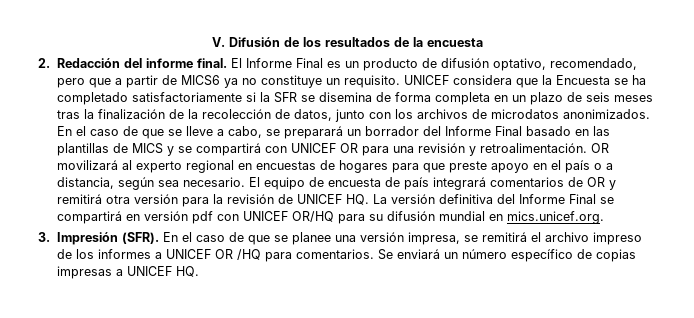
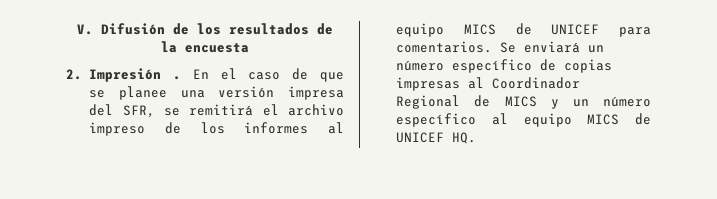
- 2. Redacción del informe final. El Informe Final es un producto de difusión optativo, recomendado, pero que a partir de MICS6 ya no constituye un requisito. UNICEF considera que la Encuesta se ha completado satisfactoriamente si la SFR se disemina de forma completa en un plazo de seis meses tras la finalización de la recolección de datos, junto con los archivos de microdatos anonimizados. En el caso de que se lleve a cabo, se preparará un borrador del Informe Final basado en las plantillas de MICS y se compartirá con UNICEF OR para una revisión y retroalimentación. OR movilizará al experto regional en encuestas de hogares para que preste apoyo en el país o a distancia, según sea necesario. El equipo de encuesta de país integrará comentarios de OR y remitirá otra versión para la revisión de UNICEF HQ. La versión definitiva del Informe Final se compartirá en versión pdf con UNICEF OR/HQ para su difusión mundial en mics.unicef.org.
- 3. Impresión (SFR).
+ 2. Impresión .
- En el caso de que se planee una versión impresa, se remitirá el archivo impreso de los informes a UNICEF OR /HQ para comentarios.
+ En el caso de que se planee una versión impresa del SFR, se remitirá el archivo impreso de los informes al equipo MICS de UNICEF para comentarios.
- Se enviará un número específico de copias impresas a UNICEF HQ.
+ Se enviará un número específico de copias impresas al Coordinador Regional de MICS y un número específico al equipo MICS de UNICEF HQ.

